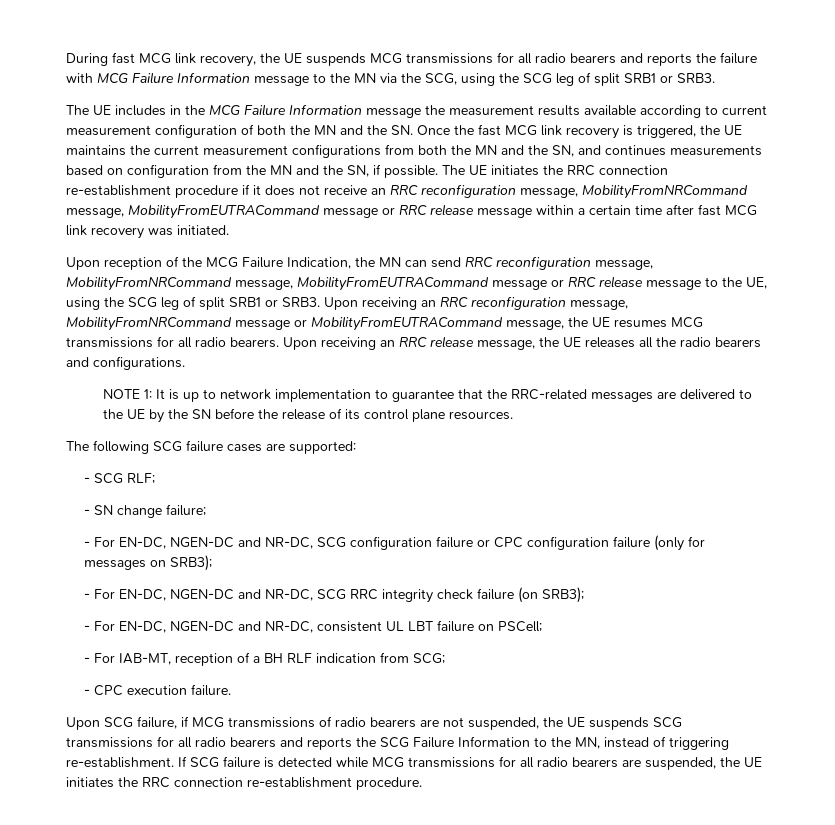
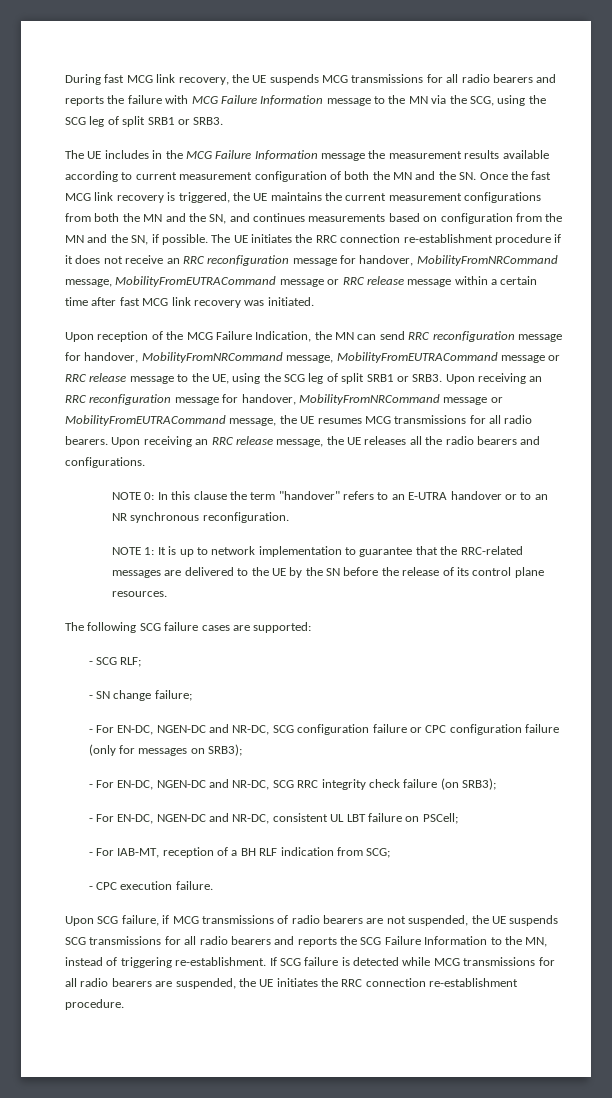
- The UE initiates the RRC connection re-establishment procedure if it does not receive an RRC reconfiguration message, MobilityFromNRCommand message, MobilityFromEUTRACommand message or RRC release message within a certain time after fast MCG link recovery was initiated.
+ The UE initiates the RRC connection re-establishment procedure if it does not receive an RRC reconfiguration message for handover, MobilityFromNRCommand message, MobilityFromEUTRACommand message or RRC release message within a certain time after fast MCG link recovery was initiated.
- Upon reception of the MCG Failure Indication, the MN can send RRC reconfiguration message, MobilityFromNRCommand message, MobilityFromEUTRACommand message or RRC release message to the UE, using the SCG leg of split SRB1 or SRB3.
+ Upon reception of the MCG Failure Indication, the MN can send RRC reconfiguration message for handover, MobilityFromNRCommand message, MobilityFromEUTRACommand message or RRC release message to the UE, using the SCG leg of split SRB1 or SRB3.
- Upon receiving an RRC reconfiguration message, MobilityFromNRCommand message or MobilityFromEUTRACommand message, the UE resumes MCG transmissions for all radio bearers.
+ Upon receiving an RRC reconfiguration message for handover, MobilityFromNRCommand message or MobilityFromEUTRACommand message, the UE resumes MCG transmissions for all radio bearers.
+ NOTE 0: In this clause the term "handover" refers to an E-UTRA handover or to an NR synchronous reconfiguration.

